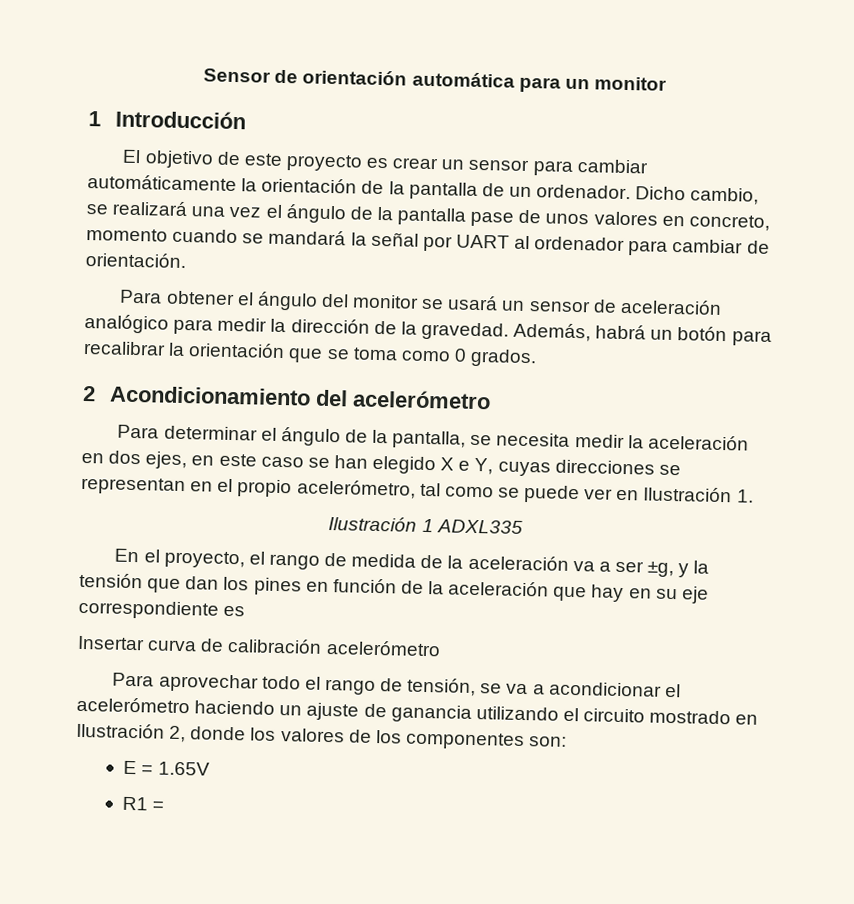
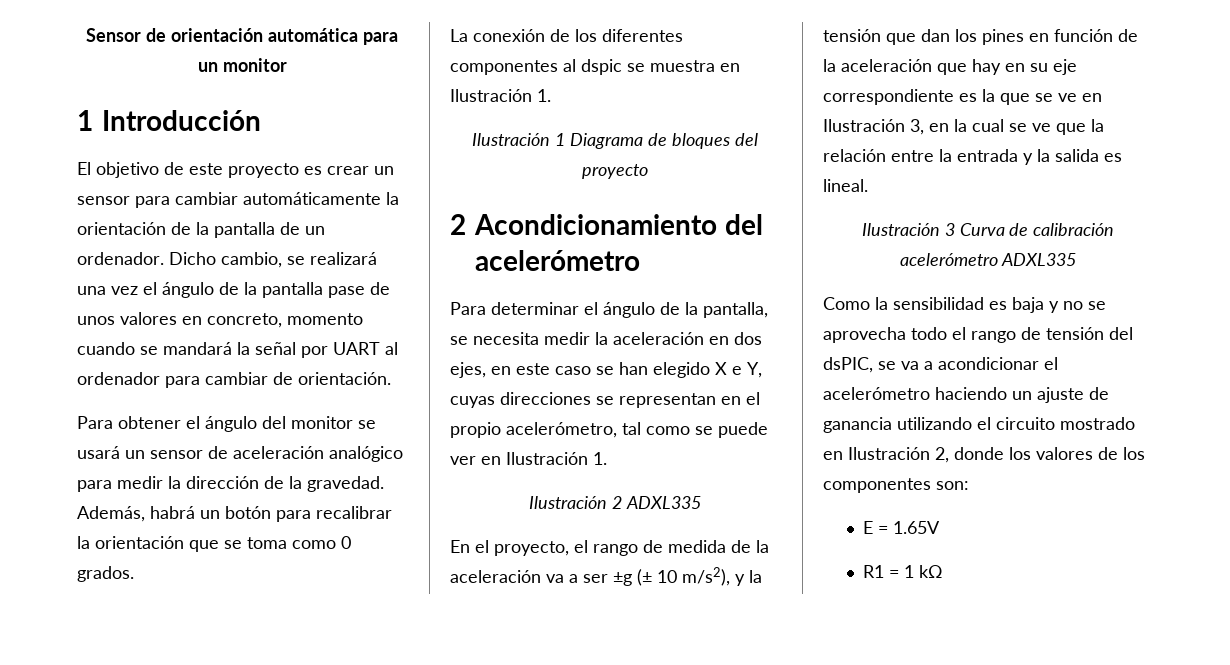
+ La conexión de los diferentes componentes al dspic se muestra en Ilustración 1.
+ Ilustración 1 Diagrama de bloques del proyecto
- Ilustración 1 ADXL335
+ Ilustración 2 ADXL335
- En el proyecto, el rango de medida de la aceleración va a ser ±g, y la tensión que dan los pines en función de la aceleración que hay en su eje correspondiente es
- Insertar curva de calibración acelerómetro
- Para aprovechar todo el rango de tensión, se va a acondicionar el acelerómetro haciendo un ajuste de ganancia utilizando el circuito mostrado en Ilustración 2, donde los valores de los componentes son:
+ En el proyecto, el rango de medida de la aceleración va a ser ±g (± 10 m/s2), y la tensión que dan los pines en función de la aceleración que hay en su eje correspondiente es la que se ve en Ilustración 3, en la cual se ve que la relación entre la entrada y la salida es lineal.
+ Ilustración 3 Curva de calibración acelerómetro ADXL335
+ Como la sensibilidad es baja y no se aprovecha todo el rango de tensión del dsPIC, se va a acondicionar el acelerómetro haciendo un ajuste de ganancia utilizando el circuito mostrado en Ilustración 2, donde los valores de los componentes son:
- R1 =
+ R1 = 1 kΩ

